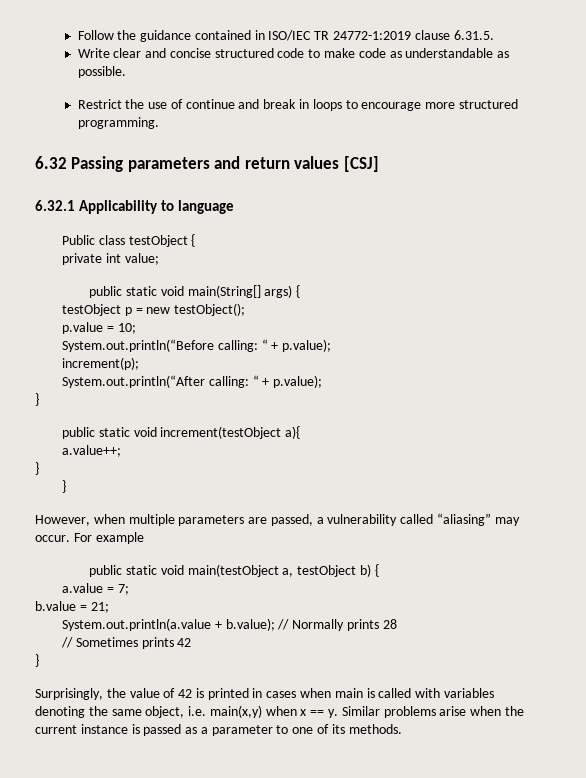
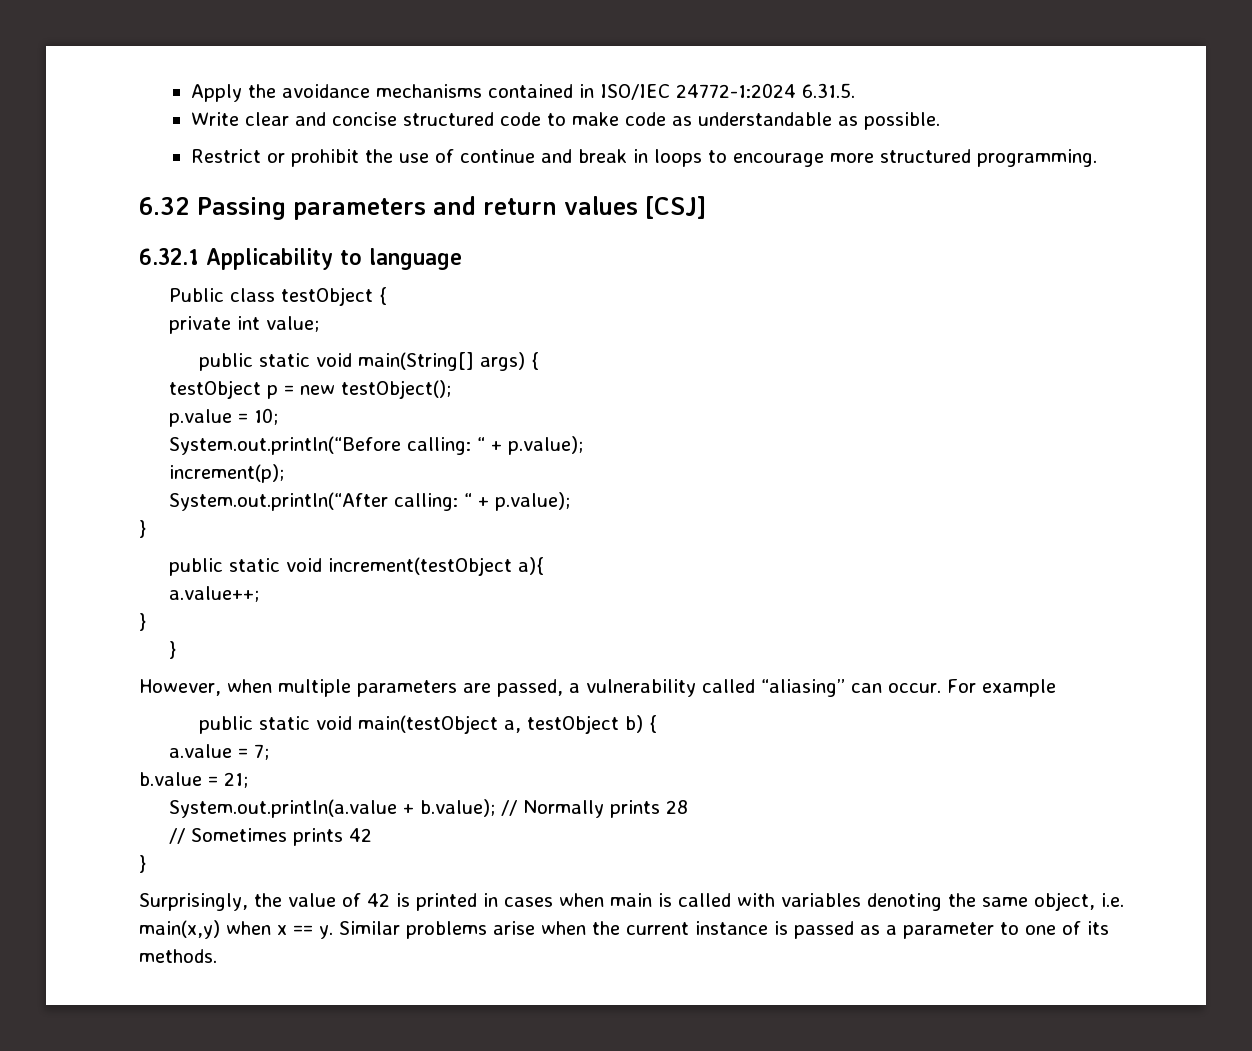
- Follow the guidance contained in ISO/IEC TR 24772-1:2019 clause 6.31.5.
+ Apply the avoidance mechanisms contained in ISO/IEC 24772-1:2024 6.31.5.
- Restrict the use of continue and break in loops to encourage more structured programming.
+ Restrict or prohibit the use of continue and break in loops to encourage more structured programming.
- However, when multiple parameters are passed, a vulnerability called “aliasing” may occur.
+ However, when multiple parameters are passed, a vulnerability called “aliasing” can occur.

